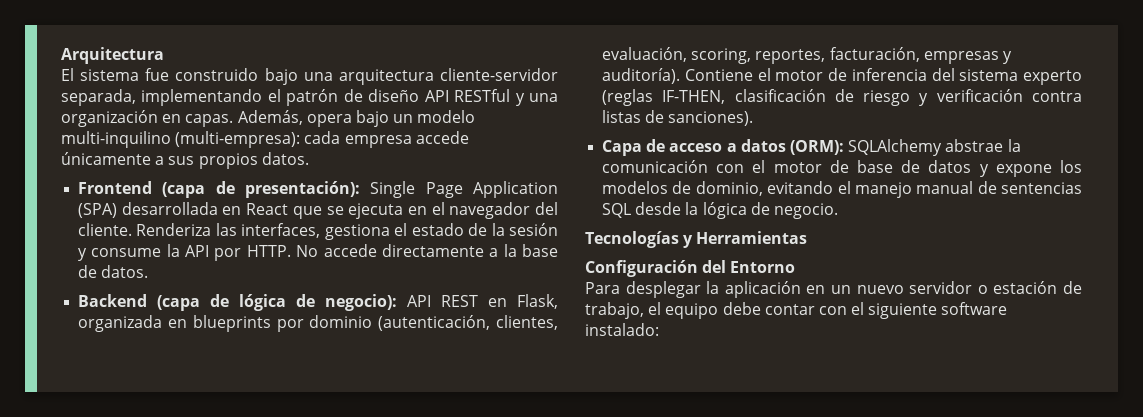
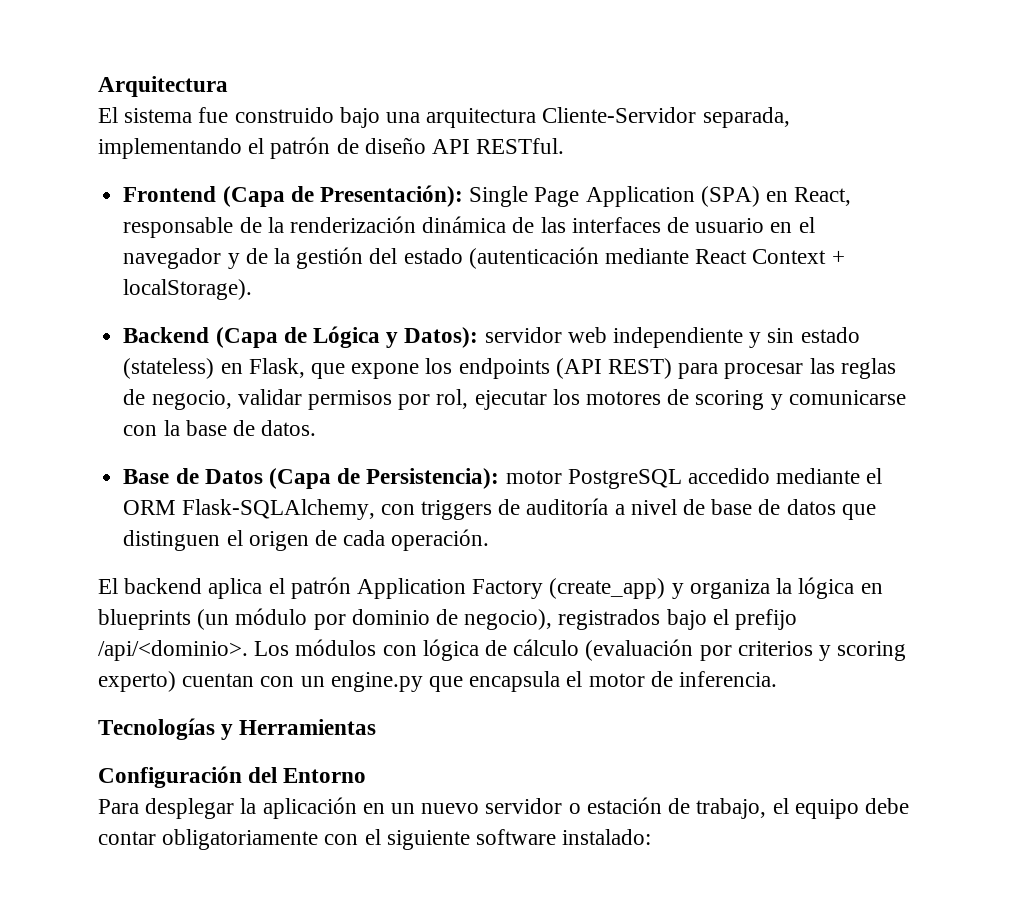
- El sistema fue construido bajo una arquitectura cliente-servidor separada, implementando el patrón de diseño API RESTful y una organización en capas. Además, opera bajo un modelo multi-inquilino (multi-empresa): cada empresa accede únicamente a sus propios datos.
- Frontend (capa de presentación): Single Page Application (SPA) desarrollada en React que se ejecuta en el navegador del cliente. Renderiza las interfaces, gestiona el estado de la sesión y consume la API por HTTP. No accede directamente a la base de datos.
- Backend (capa de lógica de negocio): API REST en Flask, organizada en blueprints por dominio (autenticación, clientes, evaluación, scoring, reportes, facturación, empresas y auditoría). Contiene el motor de inferencia del sistema experto (reglas IF-THEN, clasificación de riesgo y verificación contra listas de sanciones).
- Capa de acceso a datos (ORM): SQLAlchemy abstrae la comunicación con el motor de base de datos y expone los modelos de dominio, evitando el manejo manual de sentencias SQL desde la lógica de negocio.
+ El sistema fue construido bajo una arquitectura Cliente-Servidor separada, implementando el patrón de diseño API RESTful.
+ Frontend (Capa de Presentación): Single Page Application (SPA) en React, responsable de la renderización dinámica de las interfaces de usuario en el navegador y de la gestión del estado (autenticación mediante React Context + localStorage).
+ Backend (Capa de Lógica y Datos): servidor web independiente y sin estado (stateless) en Flask, que expone los endpoints (API REST) para procesar las reglas de negocio, validar permisos por rol, ejecutar los motores de scoring y comunicarse con la base de datos.
+ Base de Datos (Capa de Persistencia): motor PostgreSQL accedido mediante el ORM Flask-SQLAlchemy, con triggers de auditoría a nivel de base de datos que distinguen el origen de cada operación.
+ El backend aplica el patrón Application Factory (create_app) y organiza la lógica en blueprints (un módulo por dominio de negocio), registrados bajo el prefijo /api/<dominio>. Los módulos con lógica de cálculo (evaluación por criterios y scoring experto) cuentan con un engine.py que encapsula el motor de inferencia.
- Para desplegar la aplicación en un nuevo servidor o estación de trabajo, el equipo debe contar con el siguiente software instalado:
+ Para desplegar la aplicación en un nuevo servidor o estación de trabajo, el equipo debe contar obligatoriamente con el siguiente software instalado:

